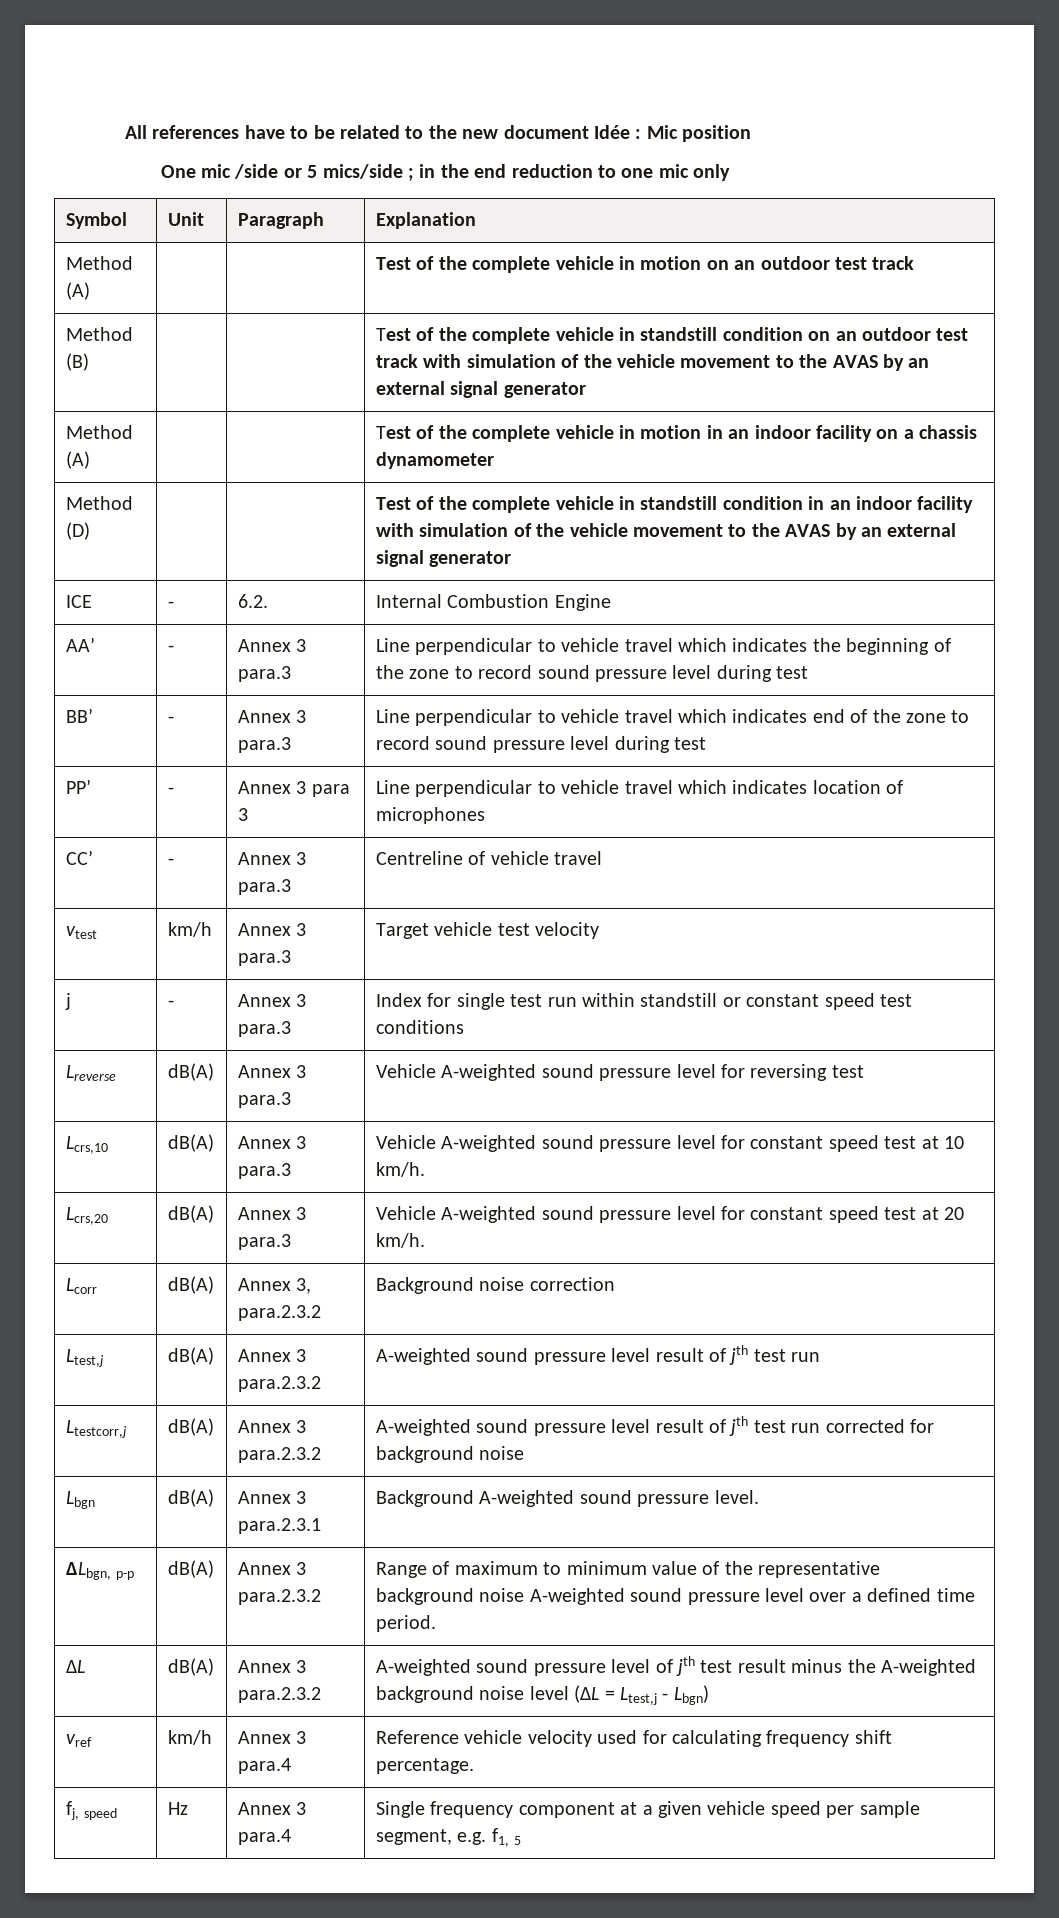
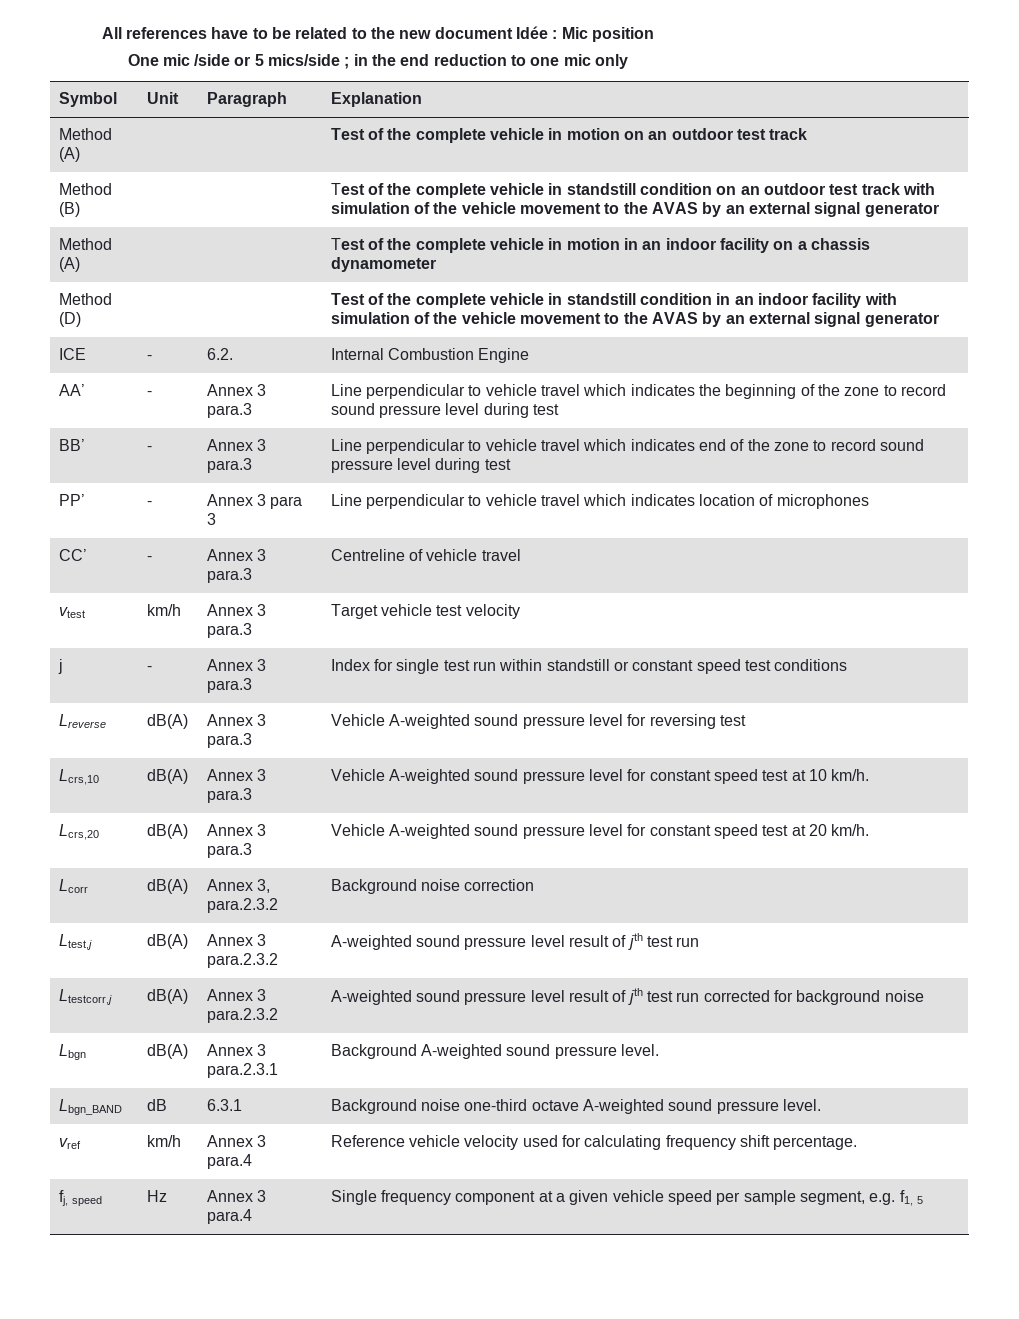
- ∆Lbgn, p-p | dB(A) | Annex 3 para.2.3.2 | Range of maximum to minimum value of the representative background noise A-weighted sound pressure level over a defined time period.
- ∆L | dB(A) | Annex 3 para.2.3.2 | A-weighted sound pressure level of jth test result minus the A-weighted background noise level (∆L = Ltest,j - Lbgn)
+ Lbgn_BAND | dB | 6.3.1 | Background noise one-third octave A-weighted sound pressure level.

